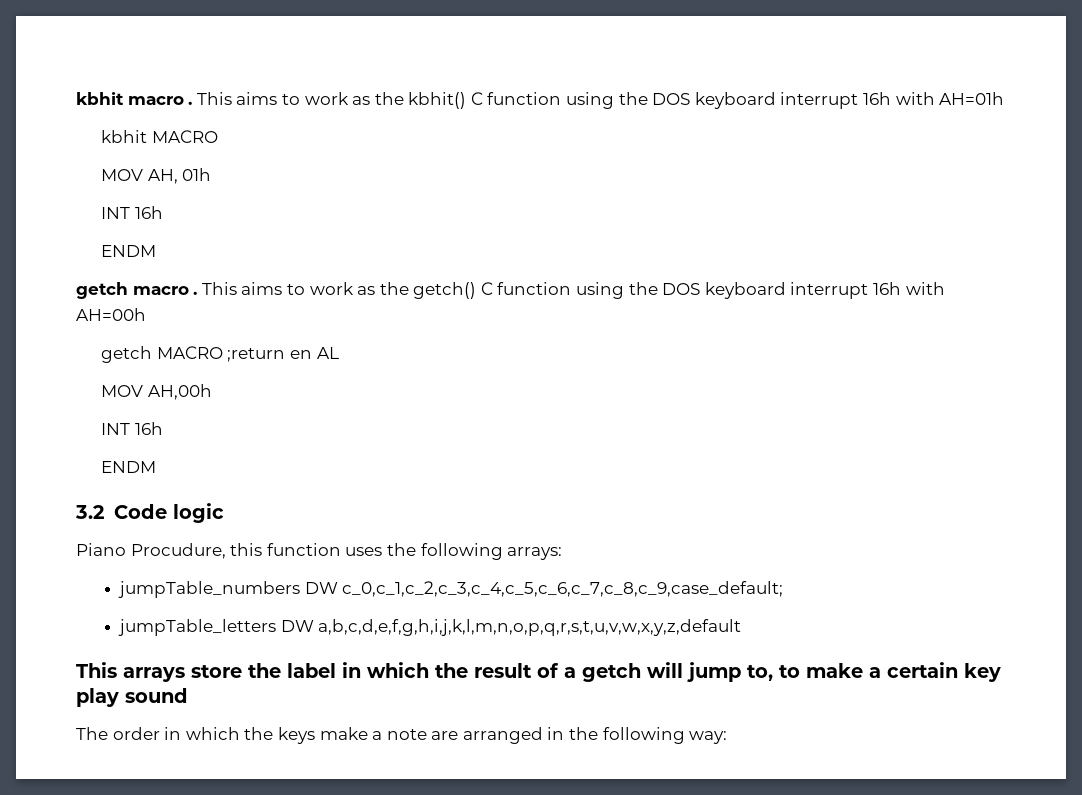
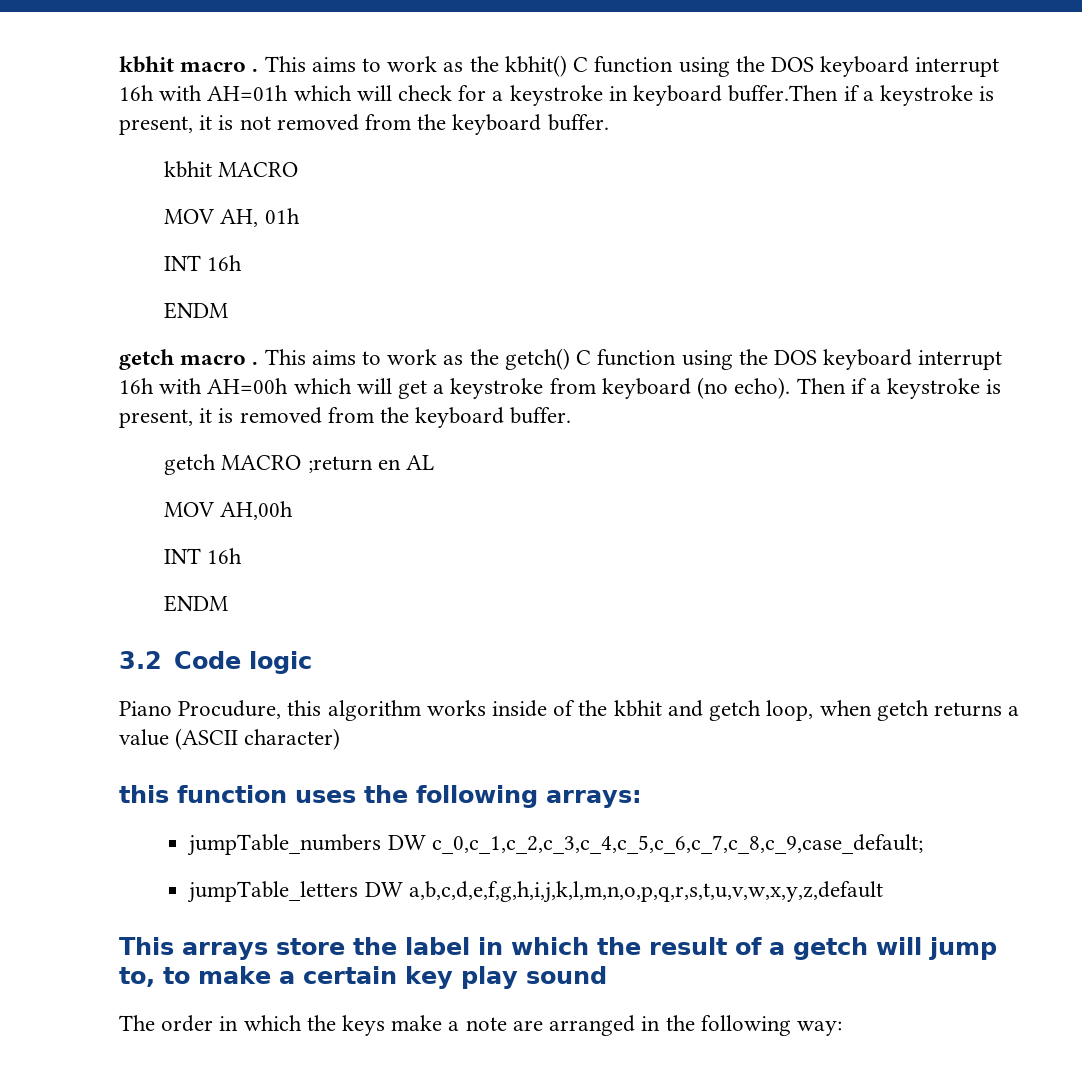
- This aims to work as the kbhit() C function using the DOS keyboard interrupt 16h with AH=01h
+ This aims to work as the kbhit() C function using the DOS keyboard interrupt 16h with AH=01h which will check for a keystroke in keyboard buffer.Then if a keystroke is present, it is not removed from the keyboard buffer.
- This aims to work as the getch() C function using the DOS keyboard interrupt 16h with AH=00h
+ This aims to work as the getch() C function using the DOS keyboard interrupt 16h with AH=00h which will get a keystroke from keyboard (no echo). Then if a keystroke is present, it is removed from the keyboard buffer.
- Piano Procudure, this function uses the following arrays:
+ Piano Procudure, this algorithm works inside of the kbhit and getch loop, when getch returns a value (ASCII character)
+ this function uses the following arrays:

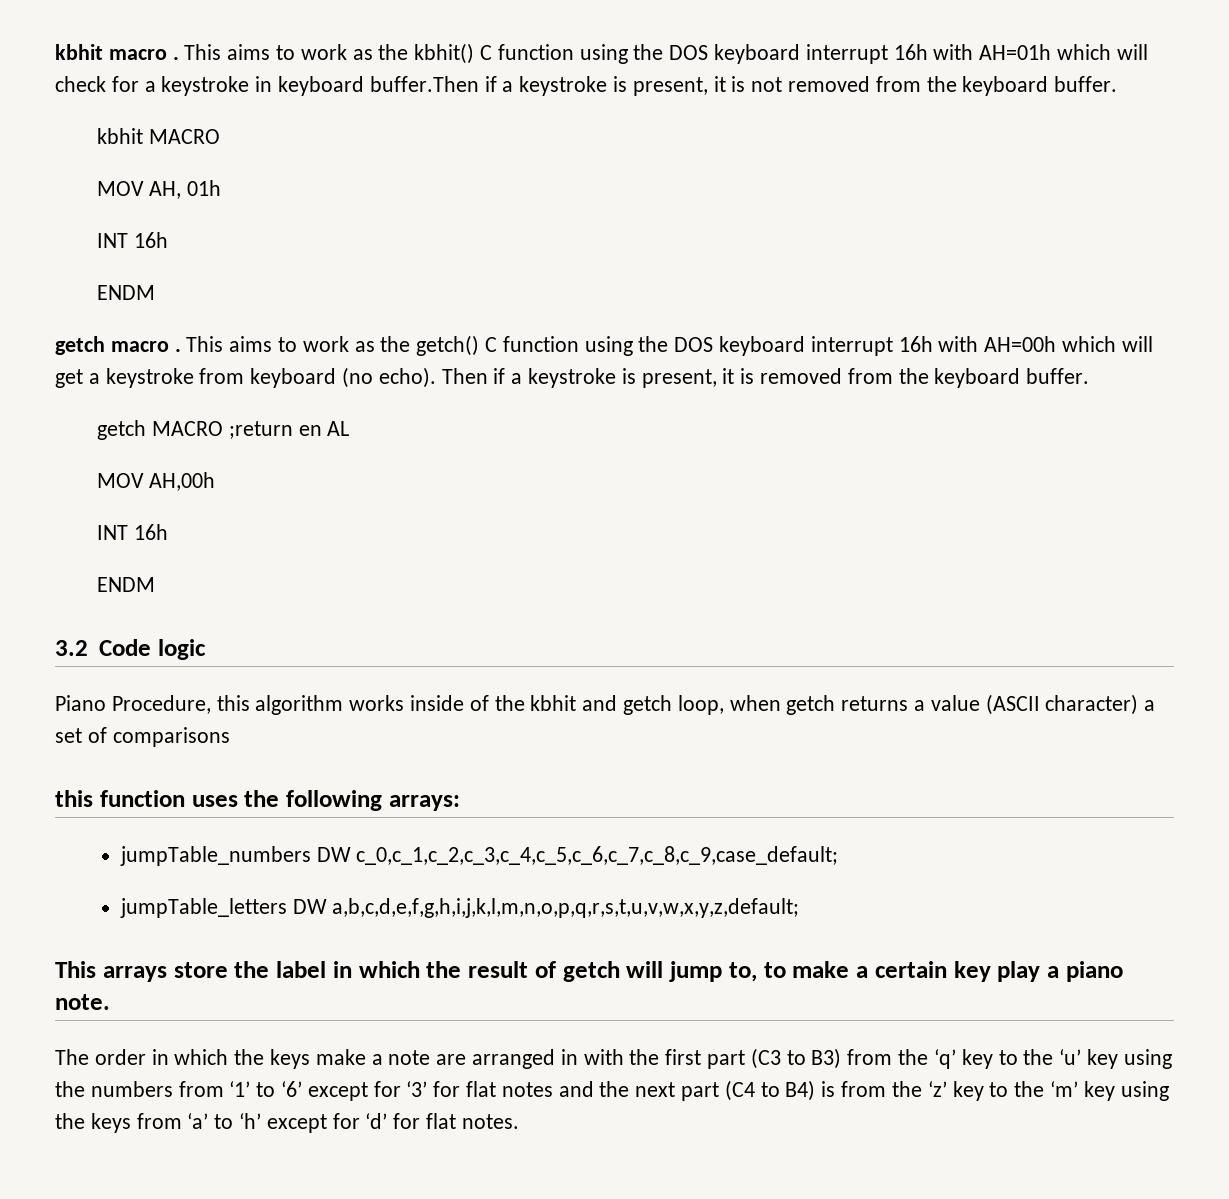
- Piano Procudure, this algorithm works inside of the kbhit and getch loop, when getch returns a value (ASCII character)
+ Piano Procedure, this algorithm works inside of the kbhit and getch loop, when getch returns a value (ASCII character) a set of comparisons
- jumpTable_letters DW a,b,c,d,e,f,g,h,i,j,k,l,m,n,o,p,q,r,s,t,u,v,w,x,y,z,default
+ jumpTable_letters DW a,b,c,d,e,f,g,h,i,j,k,l,m,n,o,p,q,r,s,t,u,v,w,x,y,z,default;
- This arrays store the label in which the result of a getch will jump to, to make a certain key play sound
+ This arrays store the label in which the result of getch will jump to, to make a certain key play a piano note.
- The order in which the keys make a note are arranged in the following way:
+ The order in which the keys make a note are arranged in with the first part (C3 to B3) from the ‘q’ key to the ‘u’ key using the numbers from ‘1’ to ‘6’ except for ‘3’ for flat notes and the next part (C4 to B4) is from the ‘z’ key to the ‘m’ key using the keys from ‘a’ to ‘h’ except for ‘d’ for flat notes.

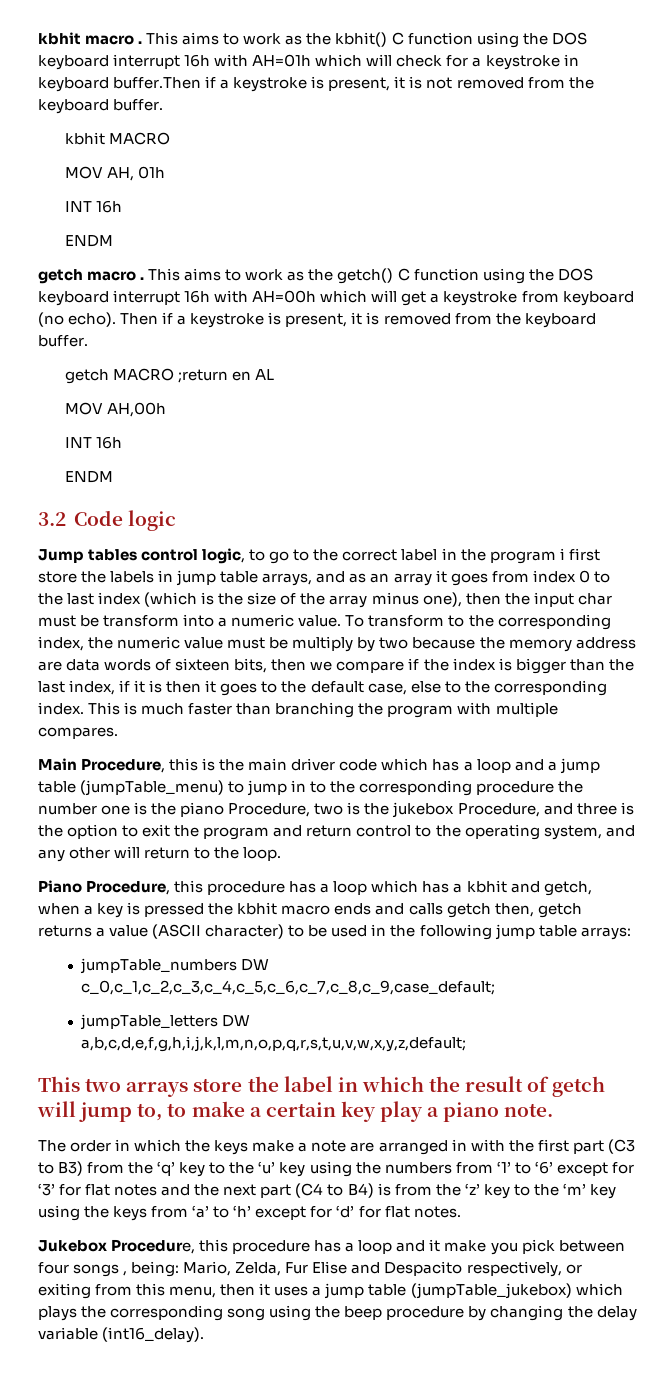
- Piano Procedure, this algorithm works inside of the kbhit and getch loop, when getch returns a value (ASCII character) a set of comparisons
- this function uses the following arrays:
+ Jump tables control logic, to go to the correct label in the program i first store the labels in jump table arrays, and as an array it goes from index 0 to the last index (which is the size of the array minus one), then the input char must be transform into a numeric value. To transform to the corresponding index, the numeric value must be multiply by two because the memory address are data words of sixteen bits, then we compare if the index is bigger than the last index, if it is then it goes to the default case, else to the corresponding index. This is much faster than branching the program with multiple compares.
+ Main Procedure, this is the main driver code which has a loop and a jump table (jumpTable_menu) to jump in to the corresponding procedure the number one is the piano Procedure, two is the jukebox Procedure, and three is the option to exit the program and return control to the operating system, and any other will return to the loop.
+ Piano Procedure, this procedure has a loop which has a kbhit and getch, when a key is pressed the kbhit macro ends and calls getch then, getch returns a value (ASCII character) to be used in the following jump table arrays:
- This arrays store the label in which the result of getch will jump to, to make a certain key play a piano note.
+ This two arrays store the label in which the result of getch will jump to, to make a certain key play a piano note.
+ Jukebox Procedure, this procedure has a loop and it make you pick between four songs , being: Mario, Zelda, Fur Elise and Despacito respectively, or exiting from this menu, then it uses a jump table (jumpTable_jukebox) which plays the corresponding song using the beep procedure by changing the delay variable (int16_delay).

